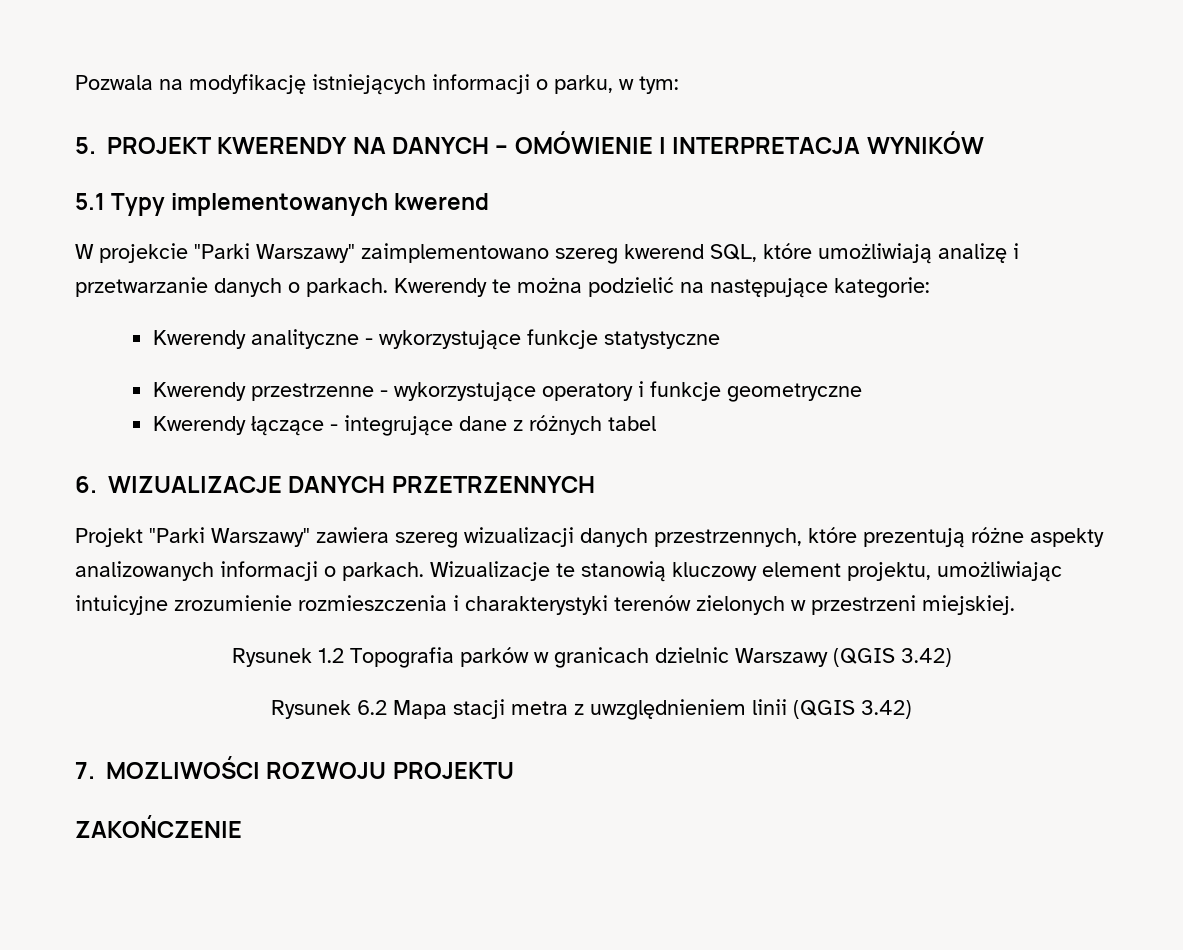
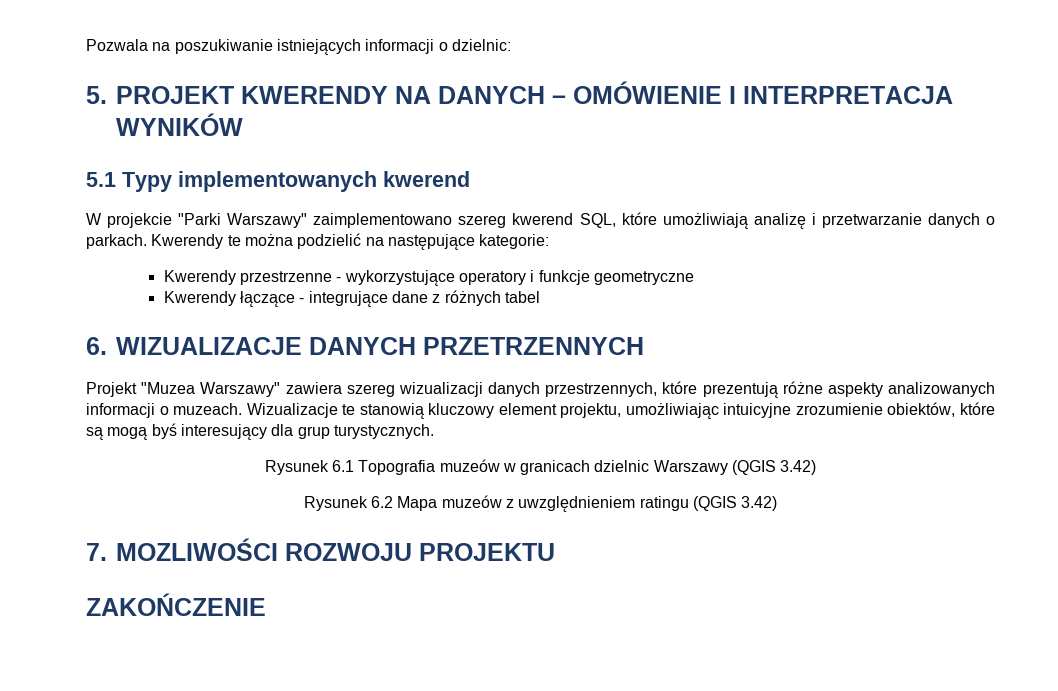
- Pozwala na modyfikację istniejących informacji o parku, w tym:
+ Pozwala na poszukiwanie istniejących informacji o dzielnic:
- Kwerendy analityczne - wykorzystujące funkcje statystyczne
- Projekt "Parki Warszawy" zawiera szereg wizualizacji danych przestrzennych, które prezentują różne aspekty analizowanych informacji o parkach.
+ Projekt "Muzea Warszawy" zawiera szereg wizualizacji danych przestrzennych, które prezentują różne aspekty analizowanych informacji o muzeach.
- Wizualizacje te stanowią kluczowy element projektu, umożliwiając intuicyjne zrozumienie rozmieszczenia i charakterystyki terenów zielonych w przestrzeni miejskiej.
- Rysunek 1.2 Topografia parków w granicach dzielnic Warszawy (QGIS 3.42)
+ Wizualizacje te stanowią kluczowy element projektu, umożliwiając intuicyjne zrozumienie obiektów, które są mogą byś interesujący dla grup turystycznych.
+ Rysunek 6.1 Topografia muzeów w granicach dzielnic Warszawy (QGIS 3.42)
- Rysunek 6.2 Mapa stacji metra z uwzględnieniem linii (QGIS 3.42)
+ Rysunek 6.2 Mapa muzeów z uwzględnieniem ratingu (QGIS 3.42)

